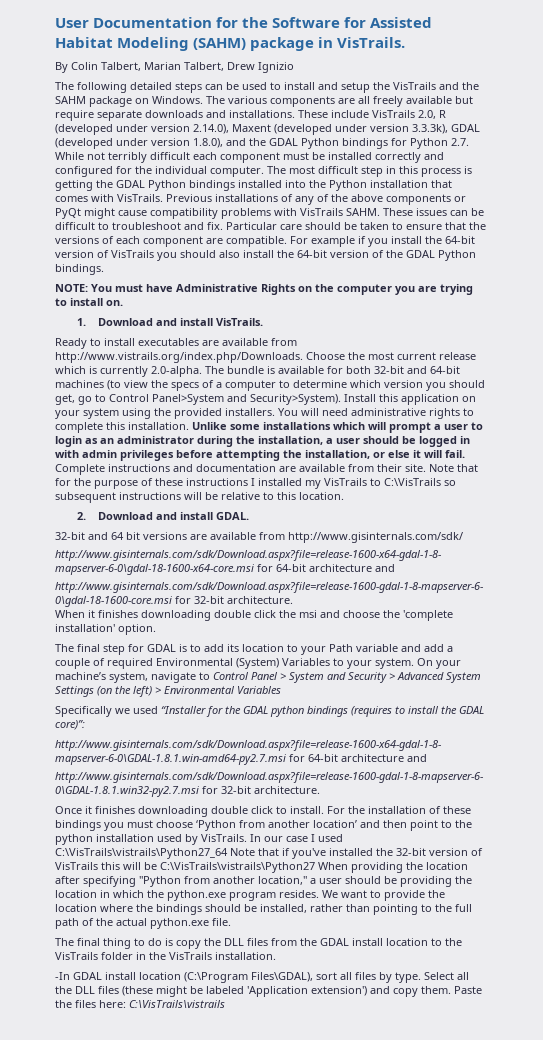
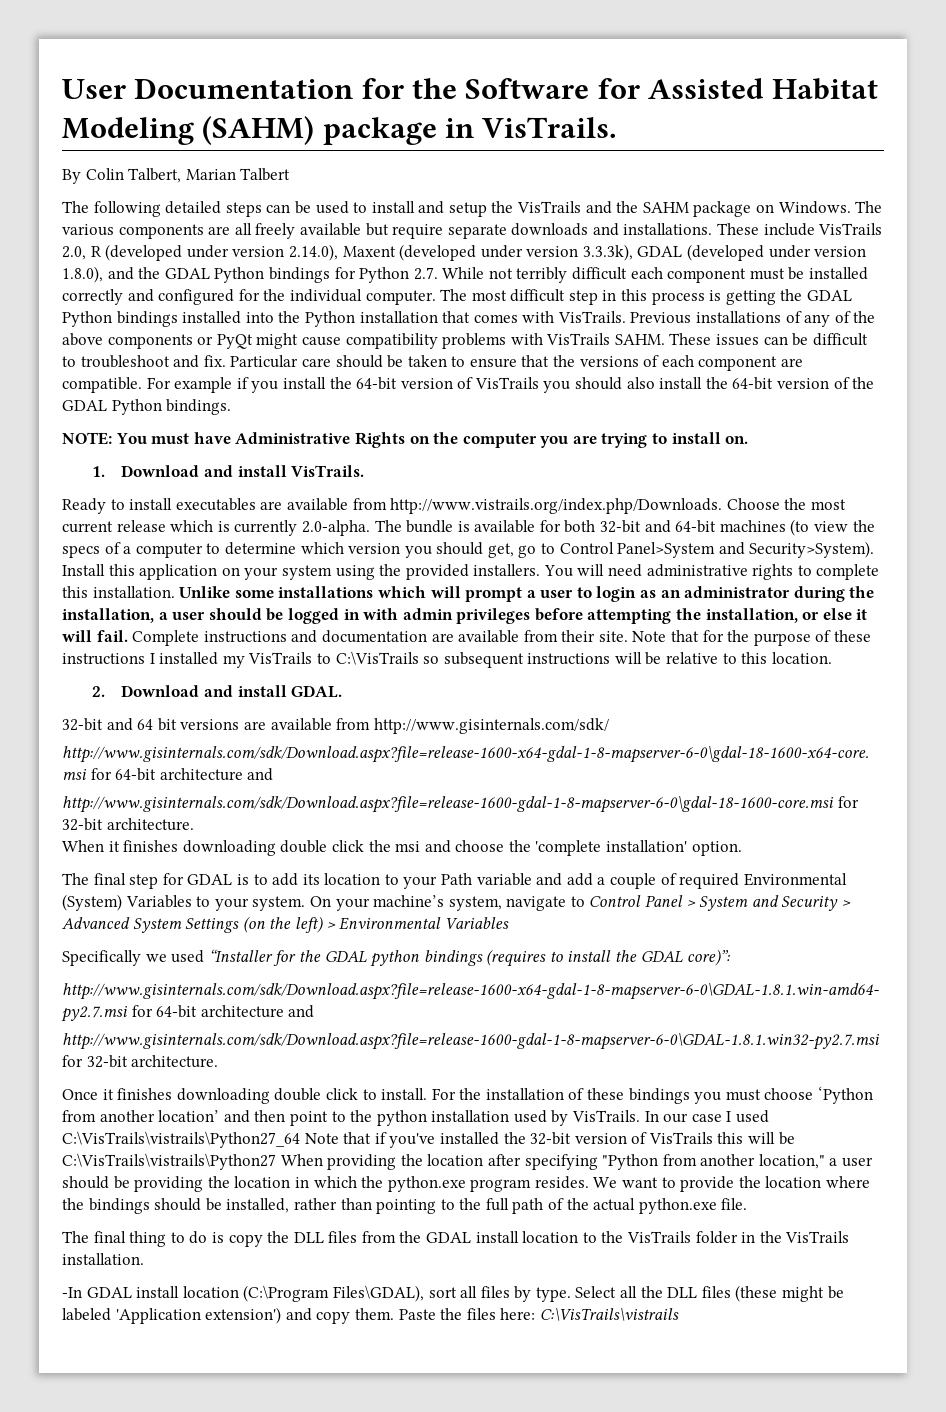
- By Colin Talbert, Marian Talbert, Drew Ignizio
+ By Colin Talbert, Marian Talbert

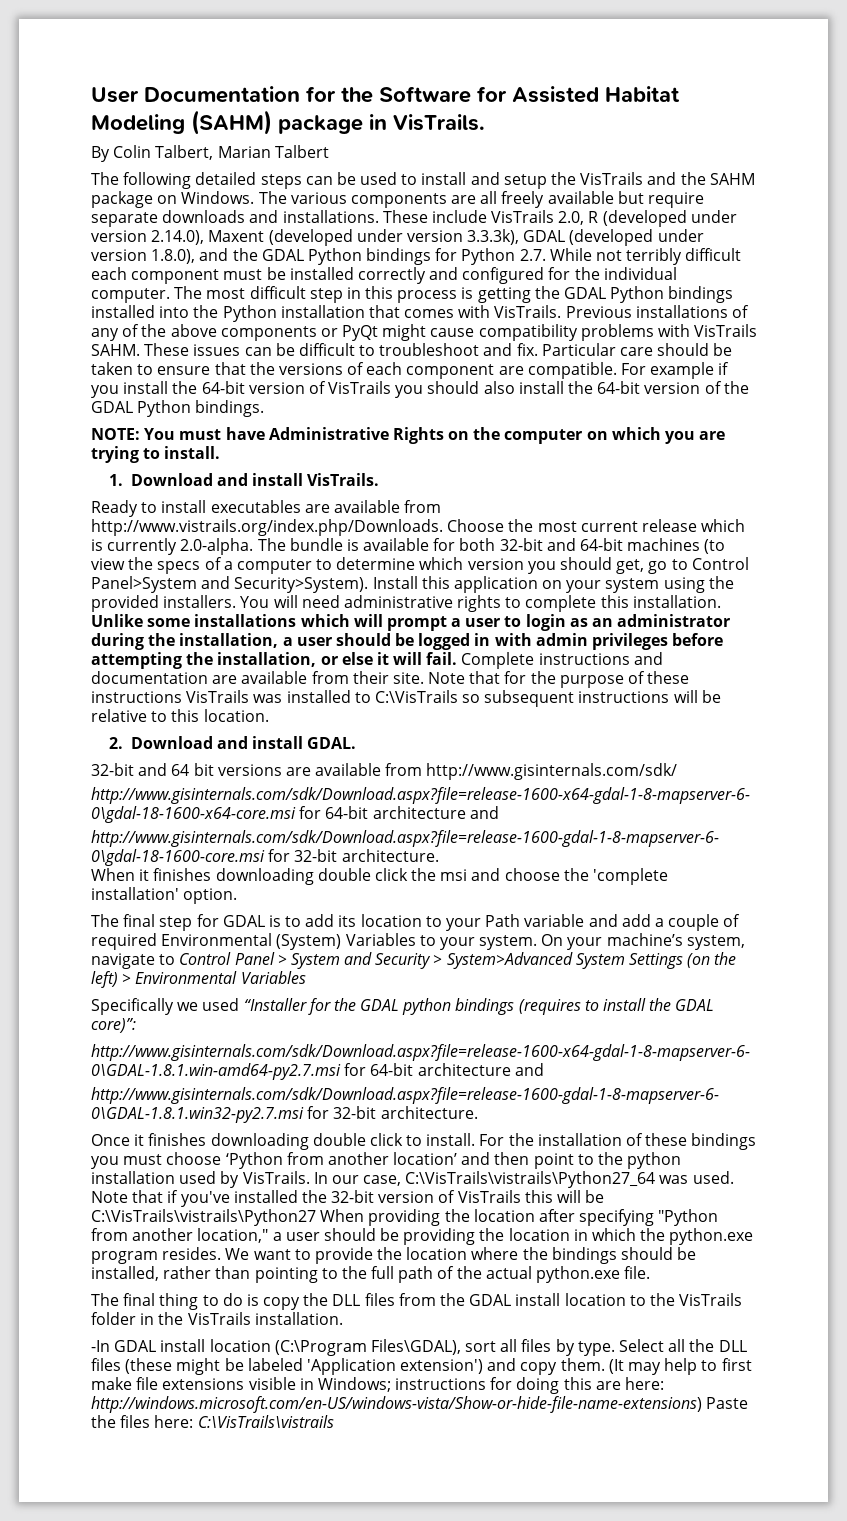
- NOTE: You must have Administrative Rights on the computer you are trying to install on.
+ NOTE: You must have Administrative Rights on the computer on which you are trying to install.
- Note that for the purpose of these instructions I installed my VisTrails to C:\VisTrails so subsequent instructions will be relative to this location.
+ Note that for the purpose of these instructions VisTrails was installed to C:\VisTrails so subsequent instructions will be relative to this location.
- On your machine’s system, navigate to Control Panel > System and Security > Advanced System Settings (on the left) > Environmental Variables
+ On your machine’s system, navigate to Control Panel > System and Security > System>Advanced System Settings (on the left) > Environmental Variables
- In our case I used C:\VisTrails\vistrails\Python27_64 Note that if you've installed the 32-bit version of VisTrails this will be C:\VisTrails\vistrails\Python27 When providing the location after specifying "Python from another location," a user should be providing the location in which the python.exe program resides.
+ In our case, C:\VisTrails\vistrails\Python27_64 was used. Note that if you've installed the 32-bit version of VisTrails this will be C:\VisTrails\vistrails\Python27 When providing the location after specifying "Python from another location," a user should be providing the location in which the python.exe program resides.
- Paste the files here: C:\VisTrails\vistrails
+ (It may help to first make file extensions visible in Windows; instructions for doing this are here: http://windows.microsoft.com/en-US/windows-vista/Show-or-hide-file-name-extensions) Paste the files here: C:\VisTrails\vistrails

